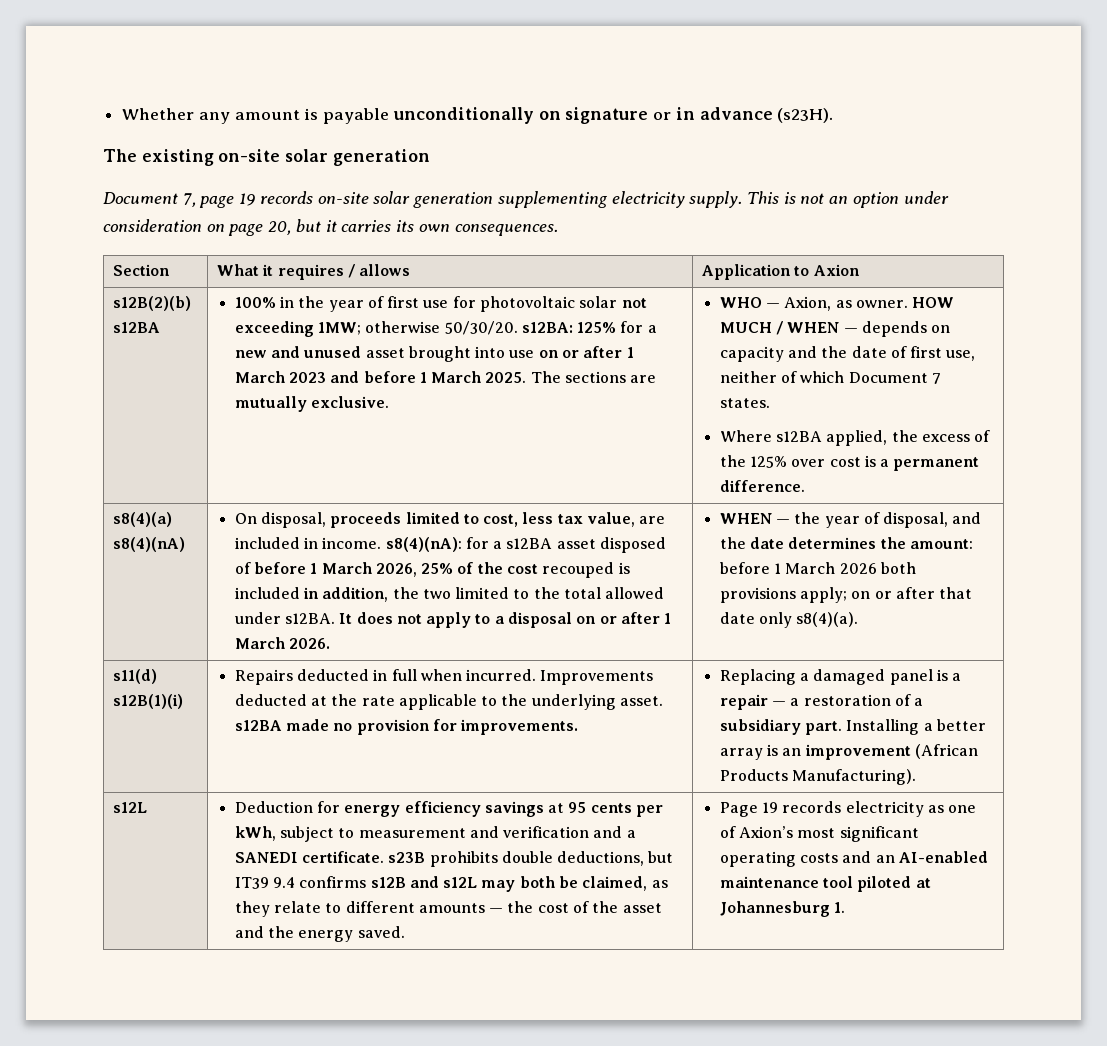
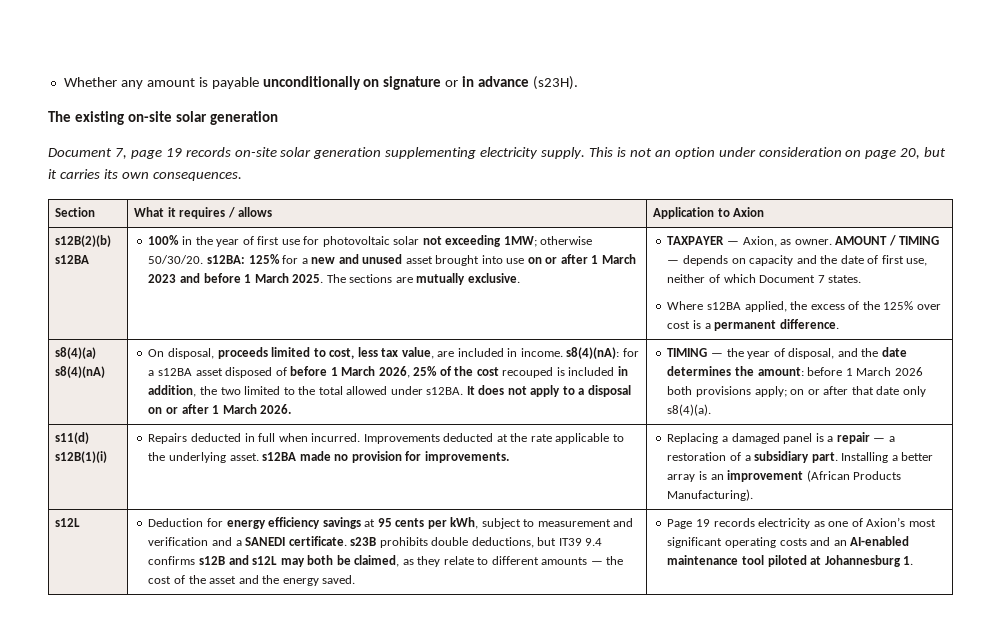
- WHO — Axion, as owner.
+ TAXPAYER — Axion, as owner.
- HOW MUCH / WHEN — depends on capacity and the date of first use, neither of which Document 7 states.
+ AMOUNT / TIMING — depends on capacity and the date of first use, neither of which Document 7 states.
- WHEN — the year of disposal, and the date determines the amount: before 1 March 2026 both provisions apply; on or after that date only s8(4)(a).
+ TIMING — the year of disposal, and the date determines the amount: before 1 March 2026 both provisions apply; on or after that date only s8(4)(a).

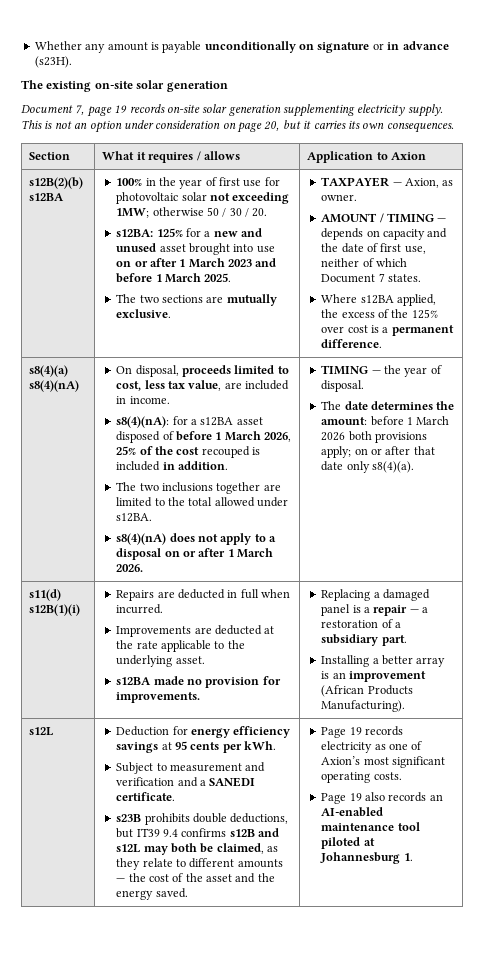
- 100% in the year of first use for photovoltaic solar not exceeding 1MW; otherwise 50/30/20. s12BA: 125% for a new and unused asset brought into use on or after 1 March 2023 and before 1 March 2025. The sections are mutually exclusive.
+ 100% in the year of first use for photovoltaic solar not exceeding 1MW; otherwise 50 / 30 / 20.
+ s12BA: 125% for a new and unused asset brought into use on or after 1 March 2023 and before 1 March 2025.
+ The two sections are mutually exclusive.
- TAXPAYER — Axion, as owner. AMOUNT / TIMING — depends on capacity and the date of first use, neither of which Document 7 states.
+ TAXPAYER — Axion, as owner.
+ AMOUNT / TIMING — depends on capacity and the date of first use, neither of which Document 7 states.
- On disposal, proceeds limited to cost, less tax value, are included in income. s8(4)(nA): for a s12BA asset disposed of before 1 March 2026, 25% of the cost recouped is included in addition, the two limited to the total allowed under s12BA. It does not apply to a disposal on or after 1 March 2026.
+ On disposal, proceeds limited to cost, less tax value, are included in income.
+ s8(4)(nA): for a s12BA asset disposed of before 1 March 2026, 25% of the cost recouped is included in addition.
+ The two inclusions together are limited to the total allowed under s12BA.
+ s8(4)(nA) does not apply to a disposal on or after 1 March 2026.
- TIMING — the year of disposal, and the date determines the amount: before 1 March 2026 both provisions apply; on or after that date only s8(4)(a).
+ TIMING — the year of disposal.
+ The date determines the amount: before 1 March 2026 both provisions apply; on or after that date only s8(4)(a).
- Repairs deducted in full when incurred. Improvements deducted at the rate applicable to the underlying asset. s12BA made no provision for improvements.
+ Repairs are deducted in full when incurred.
+ Improvements are deducted at the rate applicable to the underlying asset.
+ s12BA made no provision for improvements.
- Replacing a damaged panel is a repair — a restoration of a subsidiary part. Installing a better array is an improvement (African Products Manufacturing).
+ Replacing a damaged panel is a repair — a restoration of a subsidiary part.
+ Installing a better array is an improvement (African Products Manufacturing).
- Deduction for energy efficiency savings at 95 cents per kWh, subject to measurement and verification and a SANEDI certificate. s23B prohibits double deductions, but IT39 9.4 confirms s12B and s12L may both be claimed, as they relate to different amounts — the cost of the asset and the energy saved.
+ Deduction for energy efficiency savings at 95 cents per kWh.
+ Subject to measurement and verification and a SANEDI certificate.
+ s23B prohibits double deductions, but IT39 9.4 confirms s12B and s12L may both be claimed, as they relate to different amounts — the cost of the asset and the energy saved.
- Page 19 records electricity as one of Axion’s most significant operating costs and an AI-enabled maintenance tool piloted at Johannesburg 1.
+ Page 19 records electricity as one of Axion’s most significant operating costs.
+ Page 19 also records an AI-enabled maintenance tool piloted at Johannesburg 1.

